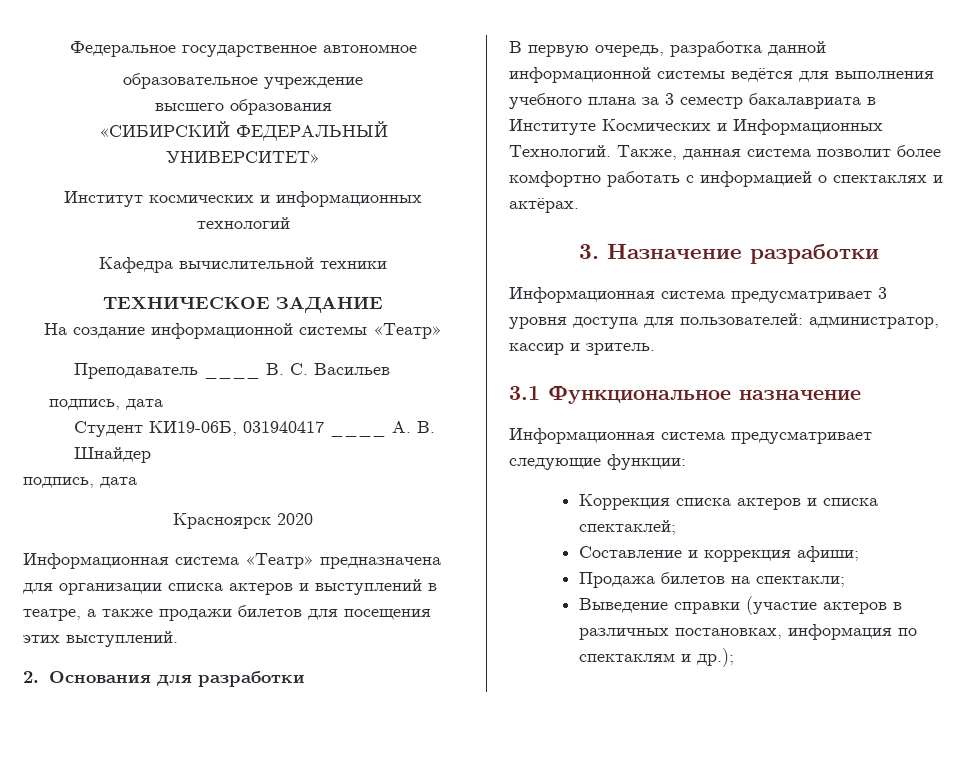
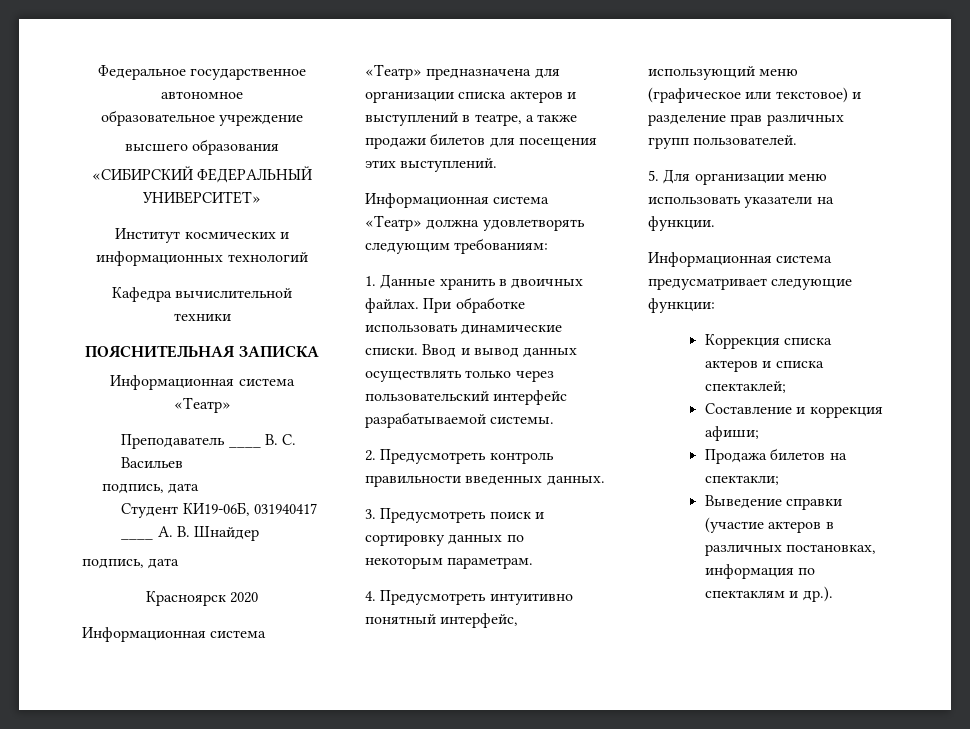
- ТЕХНИЧЕСКОЕ ЗАДАНИЕ
- На создание информационной системы «Театр»
+ ПОЯСНИТЕЛЬНАЯ ЗАПИСКА
+ Информационная система «Театр»
- 2. Основания для разработки
- В первую очередь, разработка данной информационной системы ведётся для выполнения учебного плана за 3 семестр бакалавриата в Институте Космических и Информационных Технологий. Также, данная система позволит более комфортно работать с информацией о спектаклях и актёрах.
- 3. Назначение разработки
- Информационная система предусматривает 3 уровня доступа для пользователей: администратор, кассир и зритель.
- 3.1 Функциональное назначение
+ Информационная система «Театр» должна удовлетворять следующим требованиям:
+ 1. Данные хранить в двоичных файлах. При обработке использовать динамические списки. Ввод и вывод данных осуществлять только через пользовательский интерфейс разрабатываемой системы.
+ 2. Предусмотреть контроль правильности введенных данных.
+ 3. Предусмотреть поиск и сортировку данных по некоторым параметрам.
+ 4. Предусмотреть интуитивно понятный интерфейс, использующий меню (графическое или текстовое) и разделение прав различных групп пользователей.
+ 5. Для организации меню использовать указатели на функции.
- Выведение справки (участие актеров в различных постановках, информация по спектаклям и др.);
+ Выведение справки (участие актеров в различных постановках, информация по спектаклям и др.).

